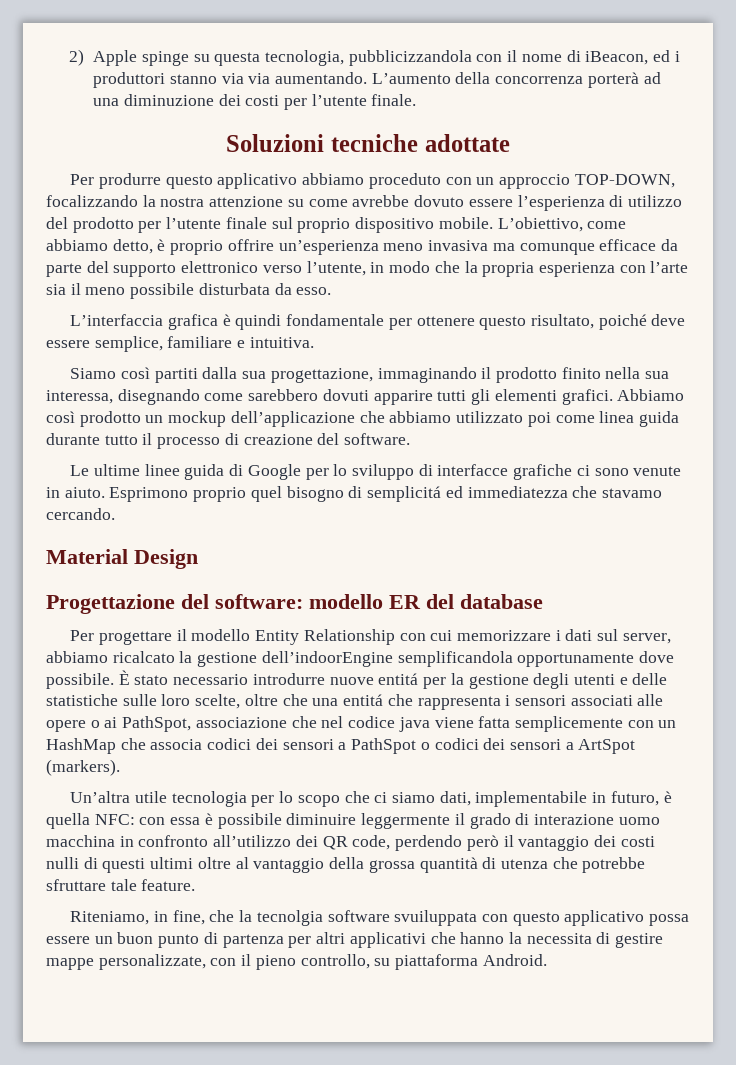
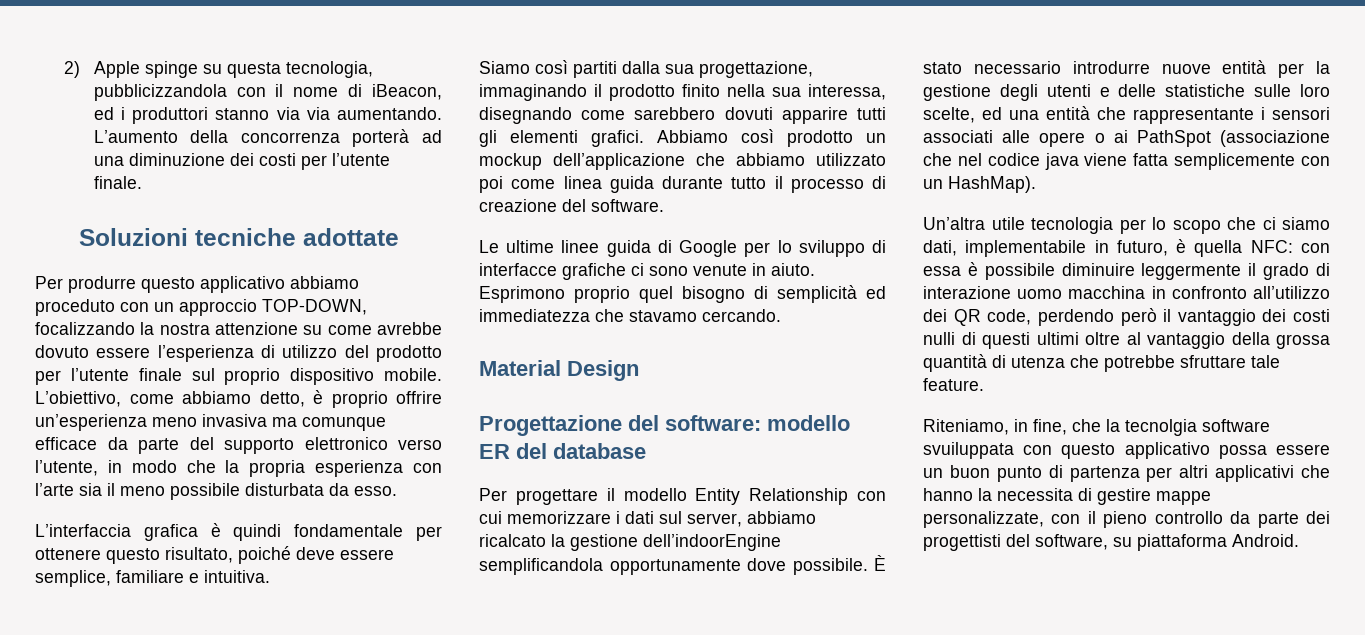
- Esprimono proprio quel bisogno di semplicitá ed immediatezza che stavamo cercando.
+ Esprimono proprio quel bisogno di semplicità ed immediatezza che stavamo cercando.
- È stato necessario introdurre nuove entitá per la gestione degli utenti e delle statistiche sulle loro scelte, oltre che una entitá che rappresenta i sensori associati alle opere o ai PathSpot, associazione che nel codice java viene fatta semplicemente con un HashMap che associa codici dei sensori a PathSpot o codici dei sensori a ArtSpot (markers).
+ È stato necessario introdurre nuove entità per la gestione degli utenti e delle statistiche sulle loro scelte, ed una entità che rappresentante i sensori associati alle opere o ai PathSpot (associazione che nel codice java viene fatta semplicemente con un HashMap).
- Riteniamo, in fine, che la tecnolgia software svuiluppata con questo applicativo possa essere un buon punto di partenza per altri applicativi che hanno la necessita di gestire mappe personalizzate, con il pieno controllo, su piattaforma Android.
+ Riteniamo, in fine, che la tecnolgia software svuiluppata con questo applicativo possa essere un buon punto di partenza per altri applicativi che hanno la necessita di gestire mappe personalizzate, con il pieno controllo da parte dei progettisti del software, su piattaforma Android.

